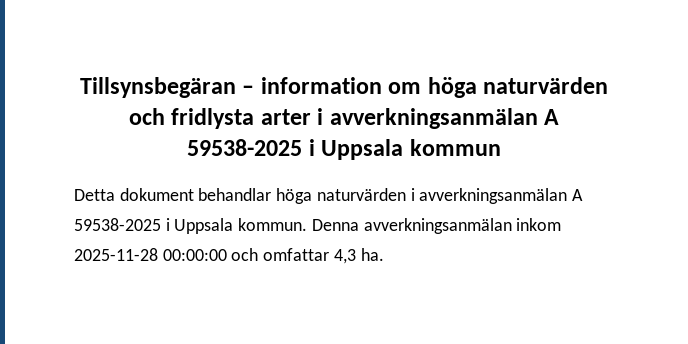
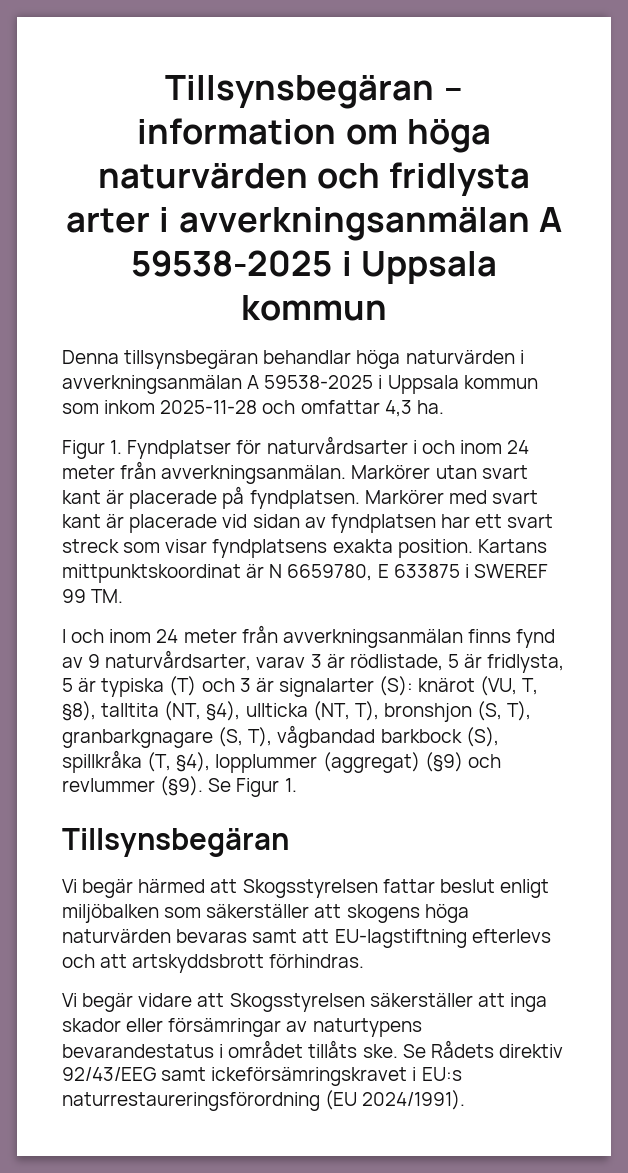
- Detta dokument behandlar höga naturvärden i avverkningsanmälan A 59538-2025 i Uppsala kommun. Denna avverkningsanmälan inkom 2025-11-28 00:00:00 och omfattar 4,3 ha.
+ Denna tillsynsbegäran behandlar höga naturvärden i avverkningsanmälan A 59538-2025 i Uppsala kommun som inkom 2025-11-28 och omfattar 4,3 ha.
+ Figur 1. Fyndplatser för naturvårdsarter i och inom 24 meter från avverkningsanmälan. Markörer utan svart kant är placerade på fyndplatsen. Markörer med svart kant är placerade vid sidan av fyndplatsen har ett svart streck som visar fyndplatsens exakta position. Kartans mittpunktskoordinat är N 6659780, E 633875 i SWEREF 99 TM.
+ I och inom 24 meter från avverkningsanmälan finns fynd av 9 naturvårdsarter, varav 3 är rödlistade, 5 är fridlysta, 5 är typiska (T) och 3 är signalarter (S): knärot (VU, T, §8), talltita (NT, §4), ullticka (NT, T), bronshjon (S, T), granbarkgnagare (S, T), vågbandad barkbock (S), spillkråka (T, §4), lopplummer (aggregat) (§9) och revlummer (§9). Se Figur 1.
+ Tillsynsbegäran
+ Vi begär härmed att Skogsstyrelsen fattar beslut enligt miljöbalken som säkerställer att skogens höga naturvärden bevaras samt att EU-lagstiftning efterlevs och att artskyddsbrott förhindras.
+ Vi begär vidare att Skogsstyrelsen säkerställer att inga skador eller försämringar av naturtypens bevarandestatus i området tillåts ske. Se Rådets direktiv 92/43/EEG samt ickeförsämringskravet i EU:s naturrestaureringsförordning (EU 2024/1991).

